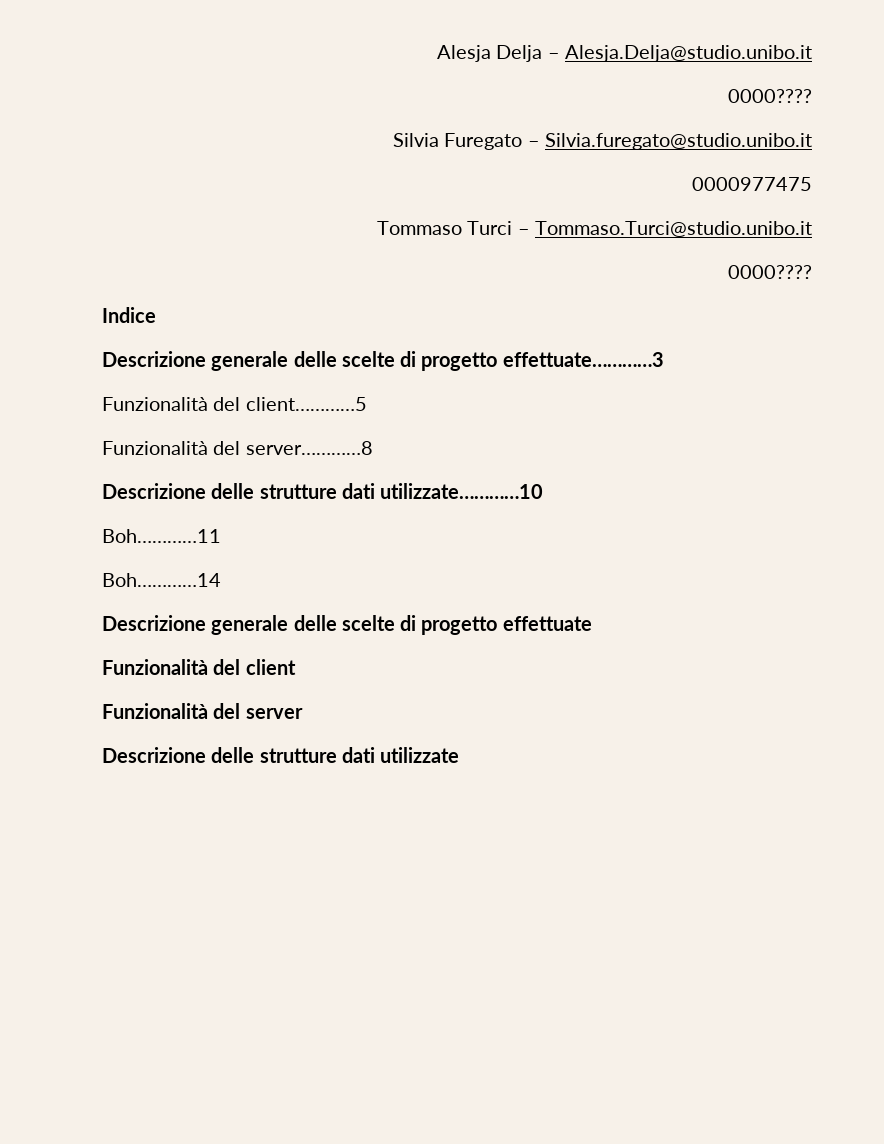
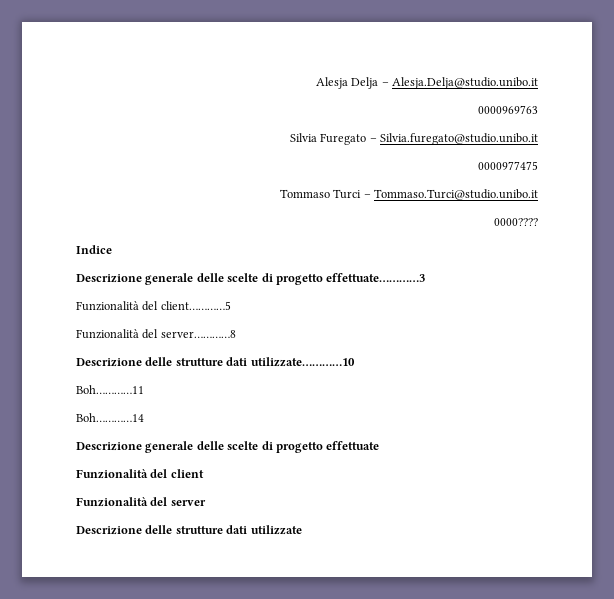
  Alesja Delja – Alesja.Delja@studio.unibo.it
- 0000????
+ 0000969763

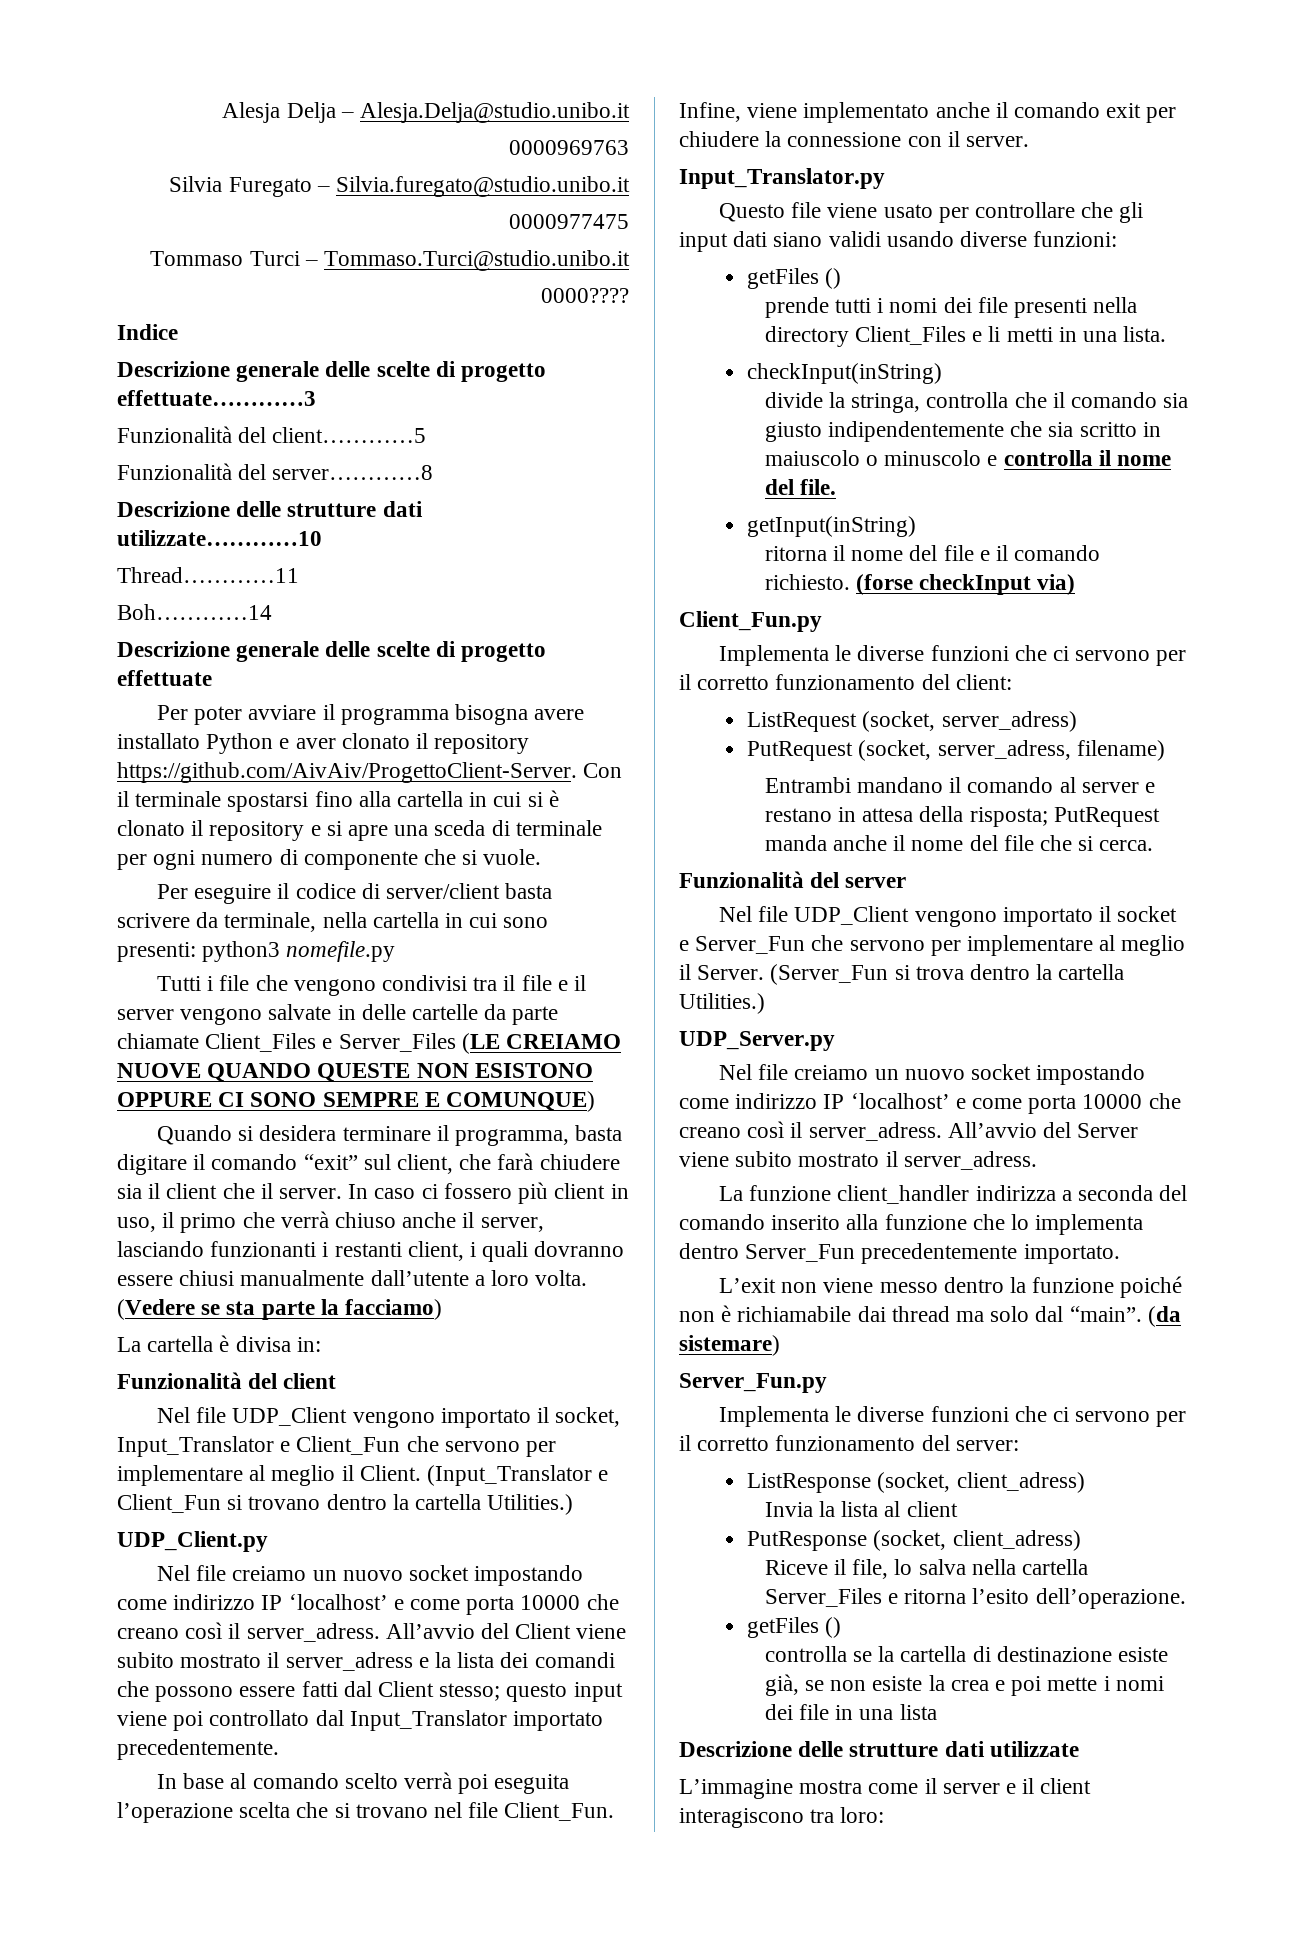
- Boh…………11
+ Thread…………11
+ Per poter avviare il programma bisogna avere installato Python e aver clonato il repository https://github.com/AivAiv/ProgettoClient-Server. Con il terminale spostarsi fino alla cartella in cui si è clonato il repository e si apre una sceda di terminale per ogni numero di componente che si vuole.
+ Per eseguire il codice di server/client basta scrivere da terminale, nella cartella in cui sono presenti: python3 nomefile.py
+ Tutti i file che vengono condivisi tra il file e il server vengono salvate in delle cartelle da parte chiamate Client_Files e Server_Files (LE CREIAMO NUOVE QUANDO QUESTE NON ESISTONO OPPURE CI SONO SEMPRE E COMUNQUE)
+ Quando si desidera terminare il programma, basta digitare il comando “exit” sul client, che farà chiudere sia il client che il server. In caso ci fossero più client in uso, il primo che verrà chiuso anche il server, lasciando funzionanti i restanti client, i quali dovranno essere chiusi manualmente dall’utente a loro volta. (Vedere se sta parte la facciamo)
+ La cartella è divisa in:
  Funzionalità del client
+ Nel file UDP_Client vengono importato il socket, Input_Translator e Client_Fun che servono per implementare al meglio il Client. (Input_Translator e Client_Fun si trovano dentro la cartella Utilities.)
+ UDP_Client.py
+ Nel file creiamo un nuovo socket impostando come indirizzo IP ‘localhost’ e come porta 10000 che creano così il server_adress. All’avvio del Client viene subito mostrato il server_adress e la lista dei comandi che possono essere fatti dal Client stesso; questo input viene poi controllato dal Input_Translator importato precedentemente.
+ In base al comando scelto verrà poi eseguita l’operazione scelta che si trovano nel file Client_Fun. Infine, viene implementato anche il comando exit per chiudere la connessione con il server.
+ Input_Translator.py
+ Questo file viene usato per controllare che gli input dati siano validi usando diverse funzioni:
+ getFiles ()
+ prende tutti i nomi dei file presenti nella directory Client_Files e li metti in una lista.
+ checkInput(inString)
+ divide la stringa, controlla che il comando sia giusto indipendentemente che sia scritto in maiuscolo o minuscolo e controlla il nome del file.
+ getInput(inString)
+ ritorna il nome del file e il comando richiesto. (forse checkInput via)
+ Client_Fun.py
+ Implementa le diverse funzioni che ci servono per il corretto funzionamento del client:
+ ListRequest (socket, server_adress)
+ PutRequest (socket, server_adress, filename)
+ Entrambi mandano il comando al server e restano in attesa della risposta; PutRequest manda anche il nome del file che si cerca.
  Funzionalità del server
+ Nel file UDP_Client vengono importato il socket e Server_Fun che servono per implementare al meglio il Server. (Server_Fun si trova dentro la cartella Utilities.)
+ UDP_Server.py
+ Nel file creiamo un nuovo socket impostando come indirizzo IP ‘localhost’ e come porta 10000 che creano così il server_adress. All’avvio del Server viene subito mostrato il server_adress.
+ La funzione client_handler indirizza a seconda del comando inserito alla funzione che lo implementa dentro Server_Fun precedentemente importato.
+ L’exit non viene messo dentro la funzione poiché non è richiamabile dai thread ma solo dal “main”. (da sistemare)
+ Server_Fun.py
+ Implementa le diverse funzioni che ci servono per il corretto funzionamento del server:
+ ListResponse (socket, client_adress)
+ Invia la lista al client
+ PutResponse (socket, client_adress)
+ Riceve il file, lo salva nella cartella Server_Files e ritorna l’esito dell’operazione.
+ getFiles ()
+ controlla se la cartella di destinazione esiste già, se non esiste la crea e poi mette i nomi dei file in una lista
+ L’immagine mostra come il server e il client interagiscono tra loro:

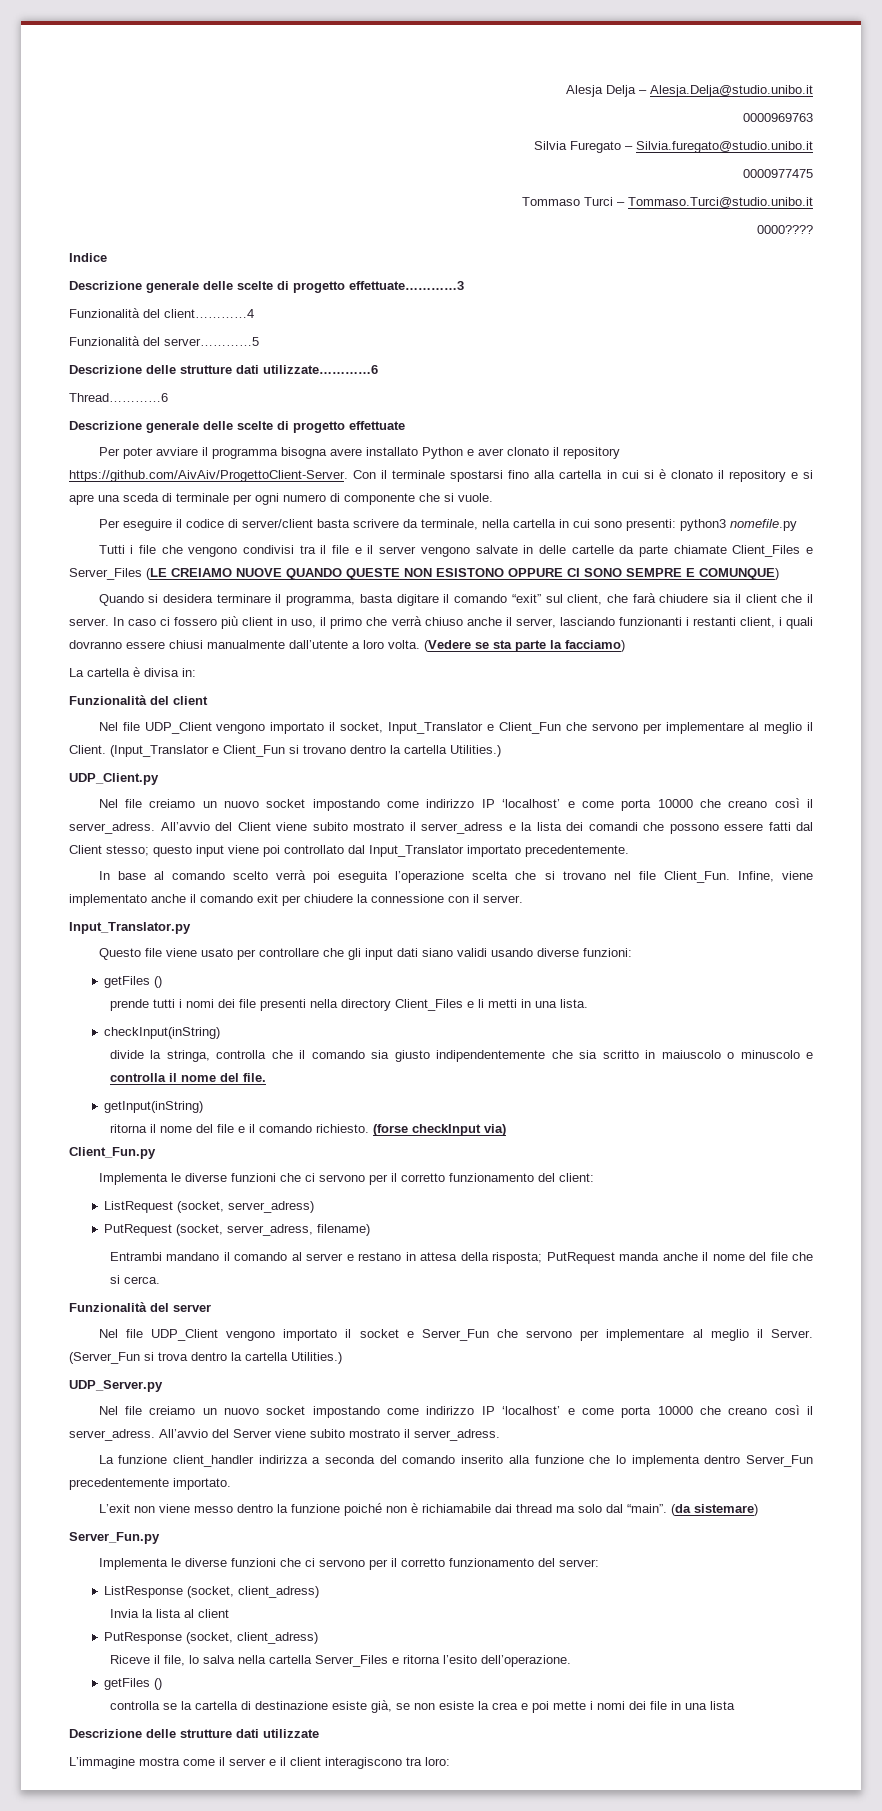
- Funzionalità del client…………5
- Funzionalità del server…………8
- Descrizione delle strutture dati utilizzate…………10
- Thread…………11
- Boh…………14
+ Funzionalità del client…………4
+ Funzionalità del server…………5
+ Descrizione delle strutture dati utilizzate…………6
+ Thread…………6

